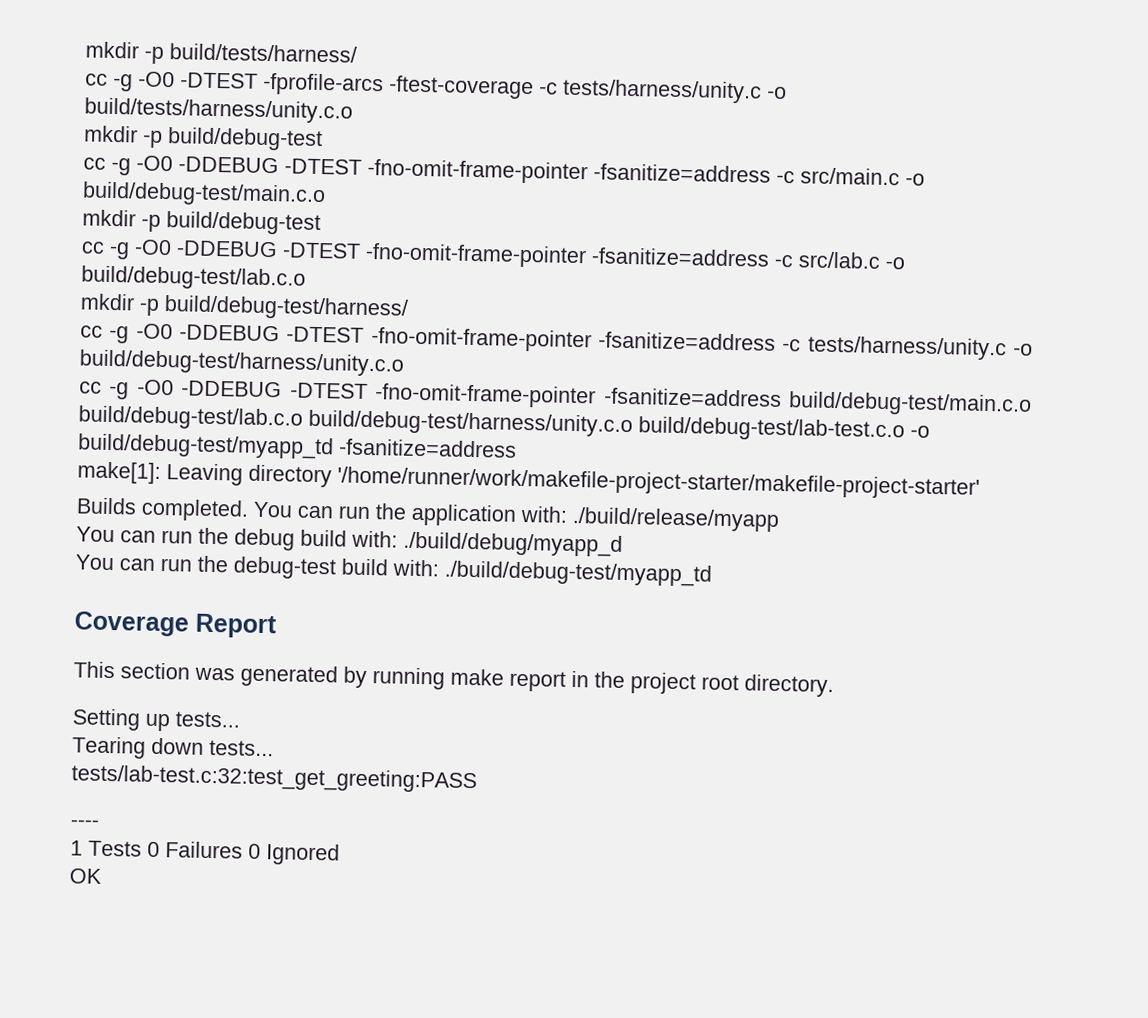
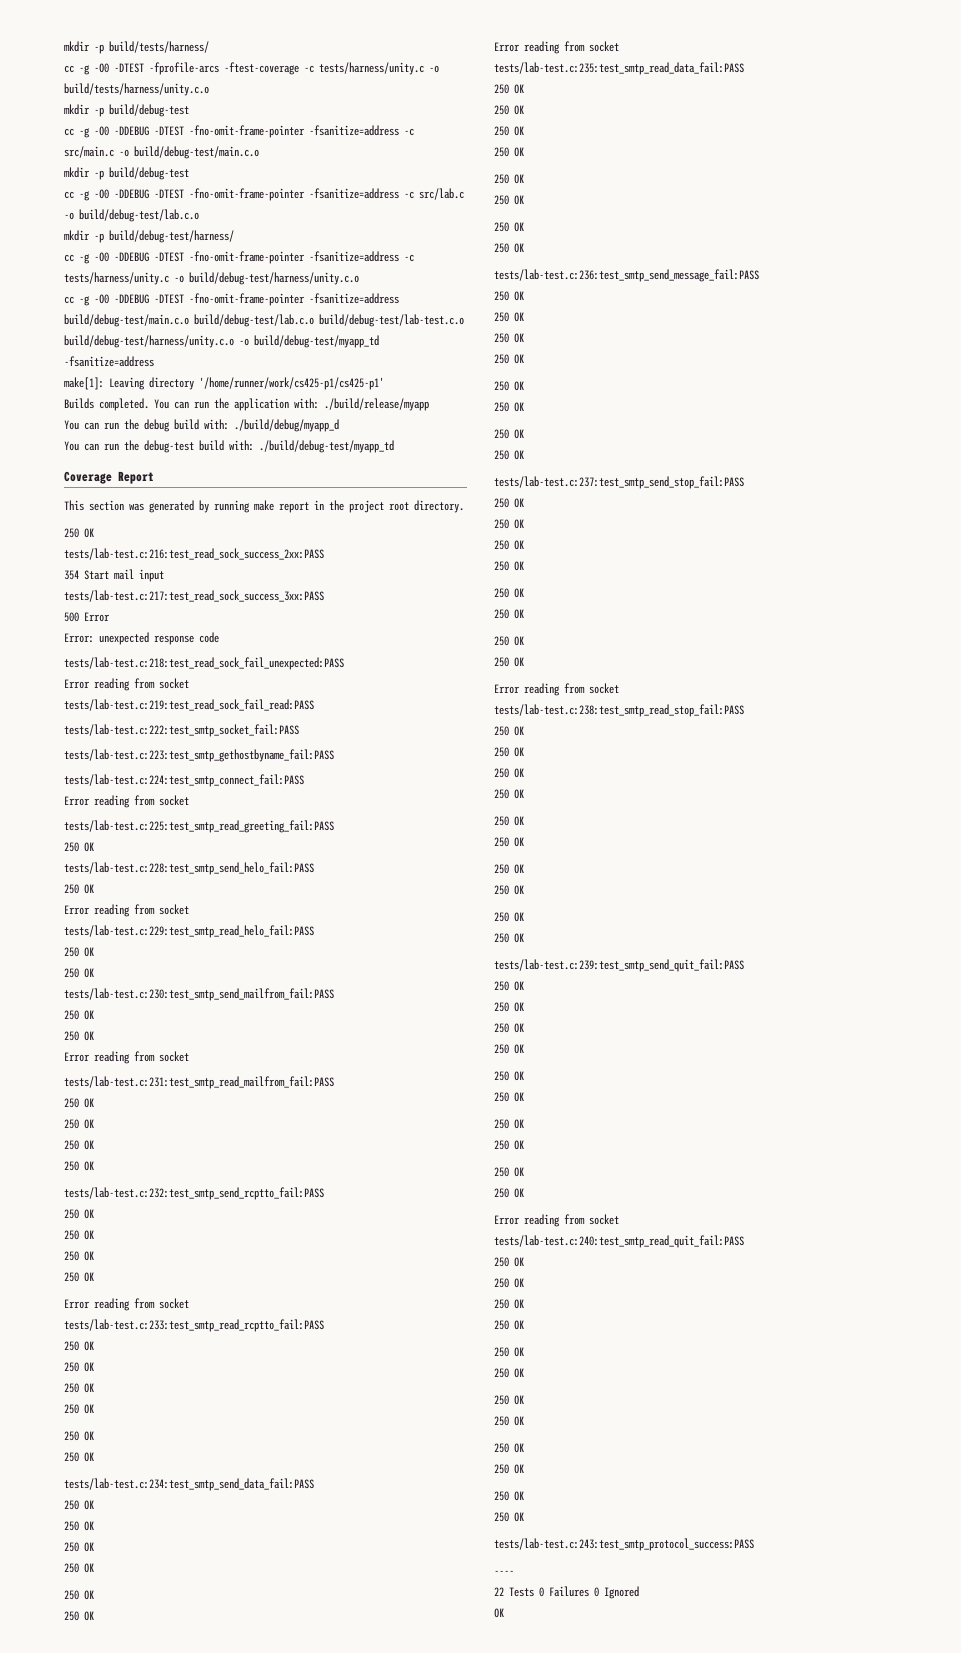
- cc -g -O0 -DDEBUG -DTEST -fno-omit-frame-pointer -fsanitize=address build/debug-test/main.c.o build/debug-test/lab.c.o build/debug-test/harness/unity.c.o build/debug-test/lab-test.c.o -o build/debug-test/myapp_td -fsanitize=address
+ cc -g -O0 -DDEBUG -DTEST -fno-omit-frame-pointer -fsanitize=address build/debug-test/main.c.o build/debug-test/lab.c.o build/debug-test/lab-test.c.o build/debug-test/harness/unity.c.o -o build/debug-test/myapp_td -fsanitize=address
- make[1]: Leaving directory '/home/runner/work/makefile-project-starter/makefile-project-starter'
+ make[1]: Leaving directory '/home/runner/work/cs425-p1/cs425-p1'
  This section was generated by running make report in the project root directory.
- Setting up tests...
- Tearing down tests...
- tests/lab-test.c:32:test_get_greeting:PASS
+ 250 OK
+ tests/lab-test.c:216:test_read_sock_success_2xx:PASS
+ 354 Start mail input
+ tests/lab-test.c:217:test_read_sock_success_3xx:PASS
+ 500 Error
+ Error: unexpected response code
+ tests/lab-test.c:218:test_read_sock_fail_unexpected:PASS
+ Error reading from socket
+ tests/lab-test.c:219:test_read_sock_fail_read:PASS
+ tests/lab-test.c:222:test_smtp_socket_fail:PASS
+ tests/lab-test.c:223:test_smtp_gethostbyname_fail:PASS
+ tests/lab-test.c:224:test_smtp_connect_fail:PASS
+ Error reading from socket
+ tests/lab-test.c:225:test_smtp_read_greeting_fail:PASS
+ 250 OK
+ tests/lab-test.c:228:test_smtp_send_helo_fail:PASS
+ 250 OK
+ Error reading from socket
+ tests/lab-test.c:229:test_smtp_read_helo_fail:PASS
+ 250 OK
+ 250 OK
+ tests/lab-test.c:230:test_smtp_send_mailfrom_fail:PASS
+ 250 OK
+ 250 OK
+ Error reading from socket
+ tests/lab-test.c:231:test_smtp_read_mailfrom_fail:PASS
+ 250 OK
+ 250 OK
+ 250 OK
+ 250 OK
+ tests/lab-test.c:232:test_smtp_send_rcptto_fail:PASS
+ 250 OK
+ 250 OK
+ 250 OK
+ 250 OK
+ Error reading from socket
+ tests/lab-test.c:233:test_smtp_read_rcptto_fail:PASS
+ 250 OK
+ 250 OK
+ 250 OK
+ 250 OK
+ 250 OK
+ 250 OK
+ tests/lab-test.c:234:test_smtp_send_data_fail:PASS
+ 250 OK
+ 250 OK
+ 250 OK
+ 250 OK
+ 250 OK
+ 250 OK
+ Error reading from socket
+ tests/lab-test.c:235:test_smtp_read_data_fail:PASS
+ 250 OK
+ 250 OK
+ 250 OK
+ 250 OK
+ 250 OK
+ 250 OK
+ 250 OK
+ 250 OK
+ tests/lab-test.c:236:test_smtp_send_message_fail:PASS
+ 250 OK
+ 250 OK
+ 250 OK
+ 250 OK
+ 250 OK
+ 250 OK
+ 250 OK
+ 250 OK
+ tests/lab-test.c:237:test_smtp_send_stop_fail:PASS
+ 250 OK
+ 250 OK
+ 250 OK
+ 250 OK
+ 250 OK
+ 250 OK
+ 250 OK
+ 250 OK
+ Error reading from socket
+ tests/lab-test.c:238:test_smtp_read_stop_fail:PASS
+ 250 OK
+ 250 OK
+ 250 OK
+ 250 OK
+ 250 OK
+ 250 OK
+ 250 OK
+ 250 OK
+ 250 OK
+ 250 OK
+ tests/lab-test.c:239:test_smtp_send_quit_fail:PASS
+ 250 OK
+ 250 OK
+ 250 OK
+ 250 OK
+ 250 OK
+ 250 OK
+ 250 OK
+ 250 OK
+ 250 OK
+ 250 OK
+ Error reading from socket
+ tests/lab-test.c:240:test_smtp_read_quit_fail:PASS
+ 250 OK
+ 250 OK
+ 250 OK
+ 250 OK
+ 250 OK
+ 250 OK
+ 250 OK
+ 250 OK
+ 250 OK
+ 250 OK
+ 250 OK
+ 250 OK
+ tests/lab-test.c:243:test_smtp_protocol_success:PASS
- 1 Tests 0 Failures 0 Ignored
+ 22 Tests 0 Failures 0 Ignored

